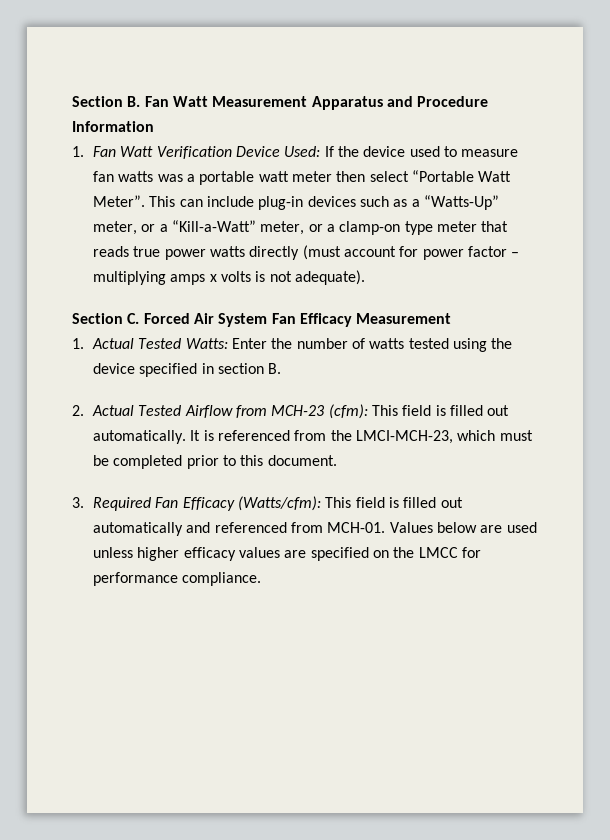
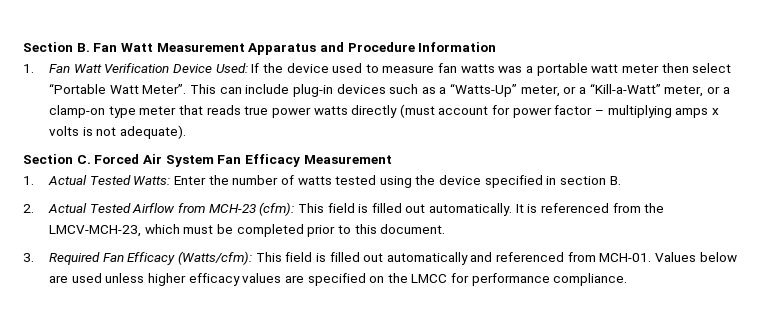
- It is referenced from the LMCI-MCH-23, which must be completed prior to this document.
+ It is referenced from the LMCV-MCH-23, which must be completed prior to this document.

